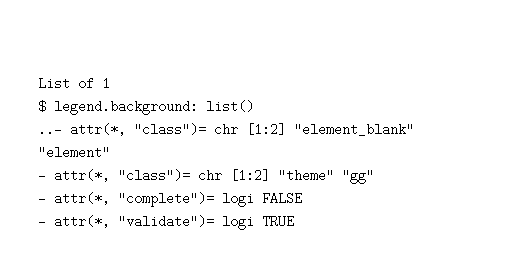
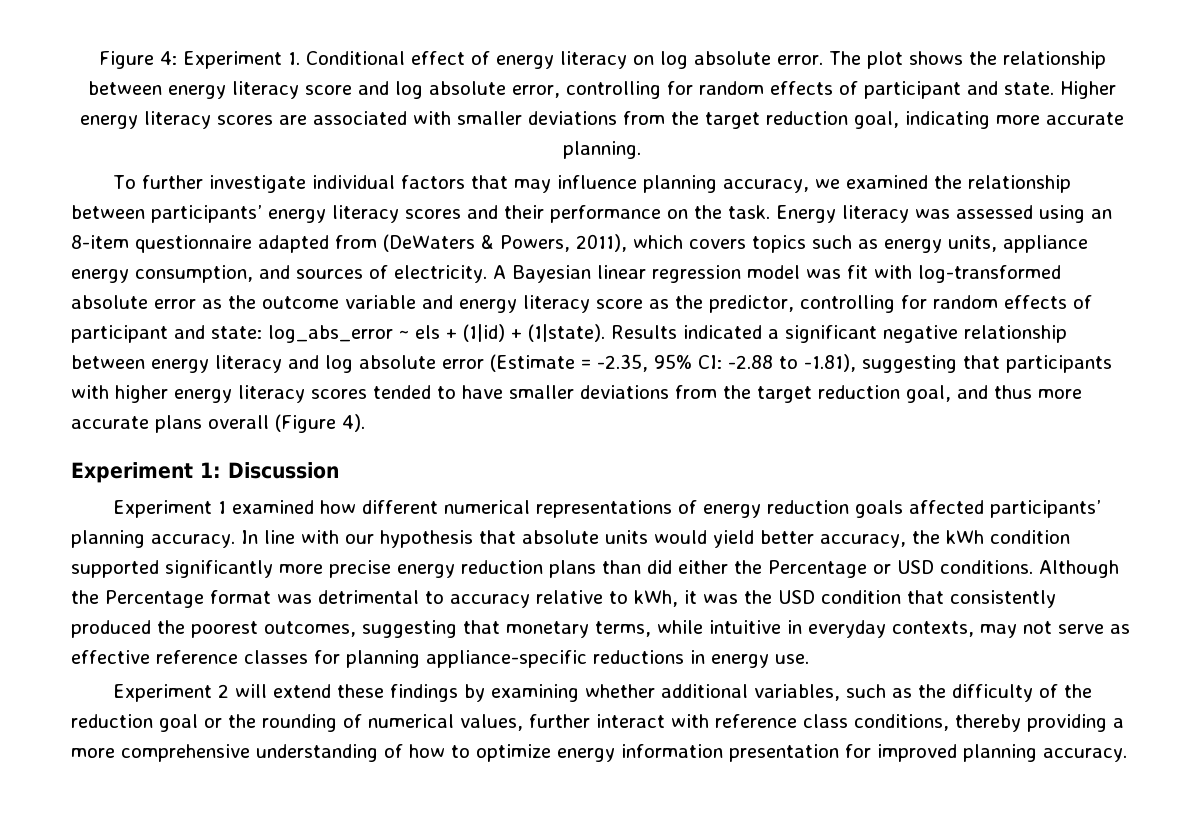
- List of 1
- $ legend.background: list()
- ..- attr(*, "class")= chr [1:2] "element_blank" "element"
- - attr(*, "class")= chr [1:2] "theme" "gg"
- - attr(*, "complete")= logi FALSE
- - attr(*, "validate")= logi TRUE
+ Figure 4: Experiment 1. Conditional effect of energy literacy on log absolute error. The plot shows the relationship between energy literacy score and log absolute error, controlling for random effects of participant and state. Higher energy literacy scores are associated with smaller deviations from the target reduction goal, indicating more accurate planning.
+ To further investigate individual factors that may influence planning accuracy, we examined the relationship between participants’ energy literacy scores and their performance on the task. Energy literacy was assessed using an 8-item questionnaire adapted from (DeWaters & Powers, 2011), which covers topics such as energy units, appliance energy consumption, and sources of electricity. A Bayesian linear regression model was fit with log-transformed absolute error as the outcome variable and energy literacy score as the predictor, controlling for random effects of participant and state: log_abs_error ~ els + (1|id) + (1|state). Results indicated a significant negative relationship between energy literacy and log absolute error (Estimate = -2.35, 95% CI: -2.88 to -1.81), suggesting that participants with higher energy literacy scores tended to have smaller deviations from the target reduction goal, and thus more accurate plans overall (Figure 4).
+ Experiment 1: Discussion
+ Experiment 1 examined how different numerical representations of energy reduction goals affected participants’ planning accuracy. In line with our hypothesis that absolute units would yield better accuracy, the kWh condition supported significantly more precise energy reduction plans than did either the Percentage or USD conditions. Although the Percentage format was detrimental to accuracy relative to kWh, it was the USD condition that consistently produced the poorest outcomes, suggesting that monetary terms, while intuitive in everyday contexts, may not serve as effective reference classes for planning appliance-specific reductions in energy use.
+ Experiment 2 will extend these findings by examining whether additional variables, such as the difficulty of the reduction goal or the rounding of numerical values, further interact with reference class conditions, thereby providing a more comprehensive understanding of how to optimize energy information presentation for improved planning accuracy.

